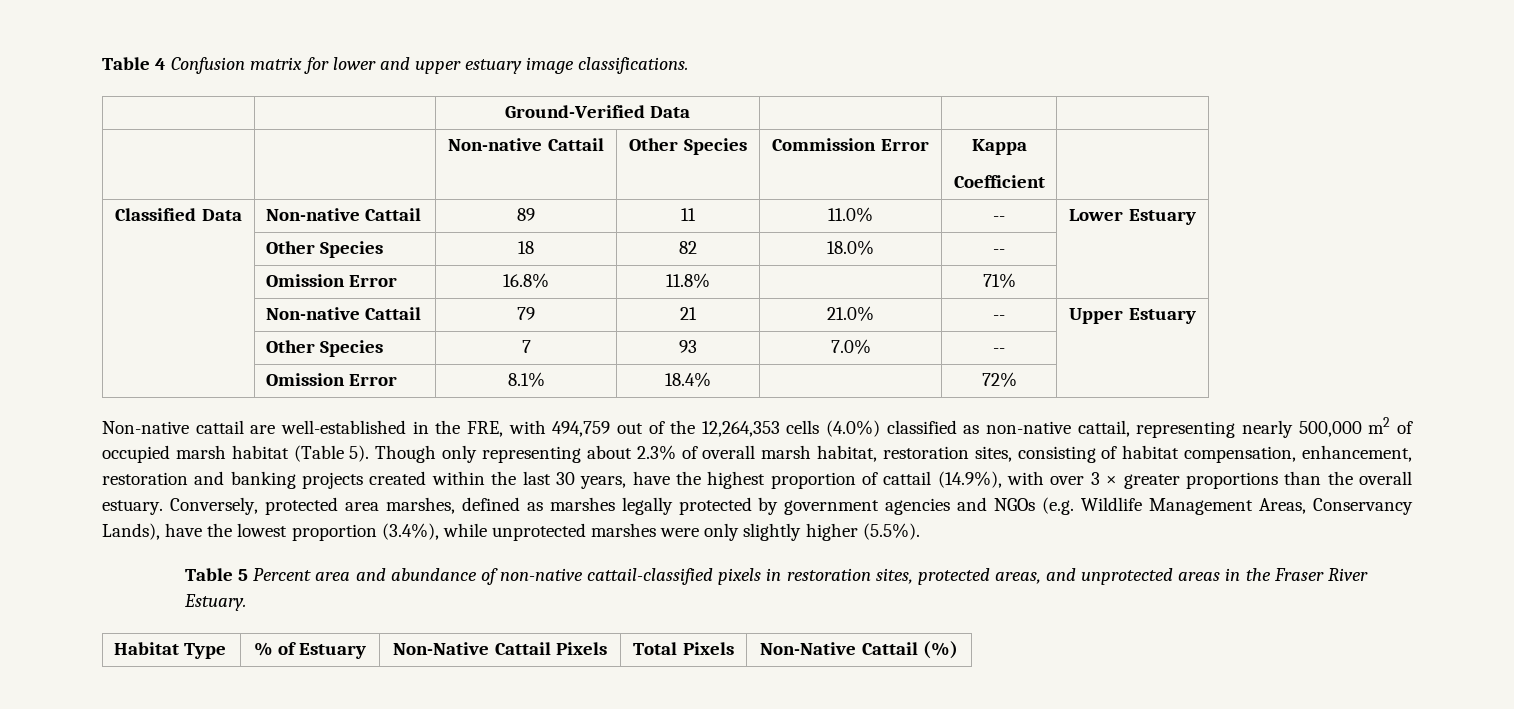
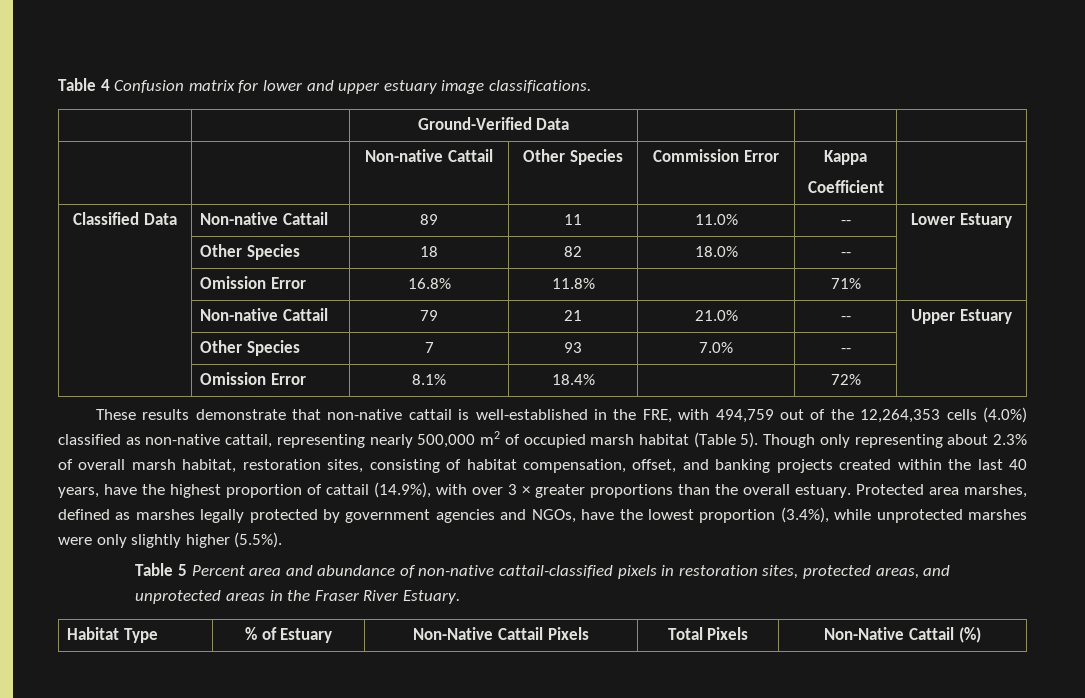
- Non-native cattail are well-established in the FRE, with 494,759 out of the 12,264,353 cells (4.0%) classified as non-native cattail, representing nearly 500,000 m2 of occupied marsh habitat (Table 5).
+ These results demonstrate that non-native cattail is well-established in the FRE, with 494,759 out of the 12,264,353 cells (4.0%) classified as non-native cattail, representing nearly 500,000 m2 of occupied marsh habitat (Table 5).
- Though only representing about 2.3% of overall marsh habitat, restoration sites, consisting of habitat compensation, enhancement, restoration and banking projects created within the last 30 years, have the highest proportion of cattail (14.9%), with over 3 × greater proportions than the overall estuary.
+ Though only representing about 2.3% of overall marsh habitat, restoration sites, consisting of habitat compensation, offset, and banking projects created within the last 40 years, have the highest proportion of cattail (14.9%), with over 3 × greater proportions than the overall estuary.
- Conversely, protected area marshes, defined as marshes legally protected by government agencies and NGOs (e.g. Wildlife Management Areas, Conservancy Lands), have the lowest proportion (3.4%), while unprotected marshes were only slightly higher (5.5%).
+ Protected area marshes, defined as marshes legally protected by government agencies and NGOs, have the lowest proportion (3.4%), while unprotected marshes were only slightly higher (5.5%).

